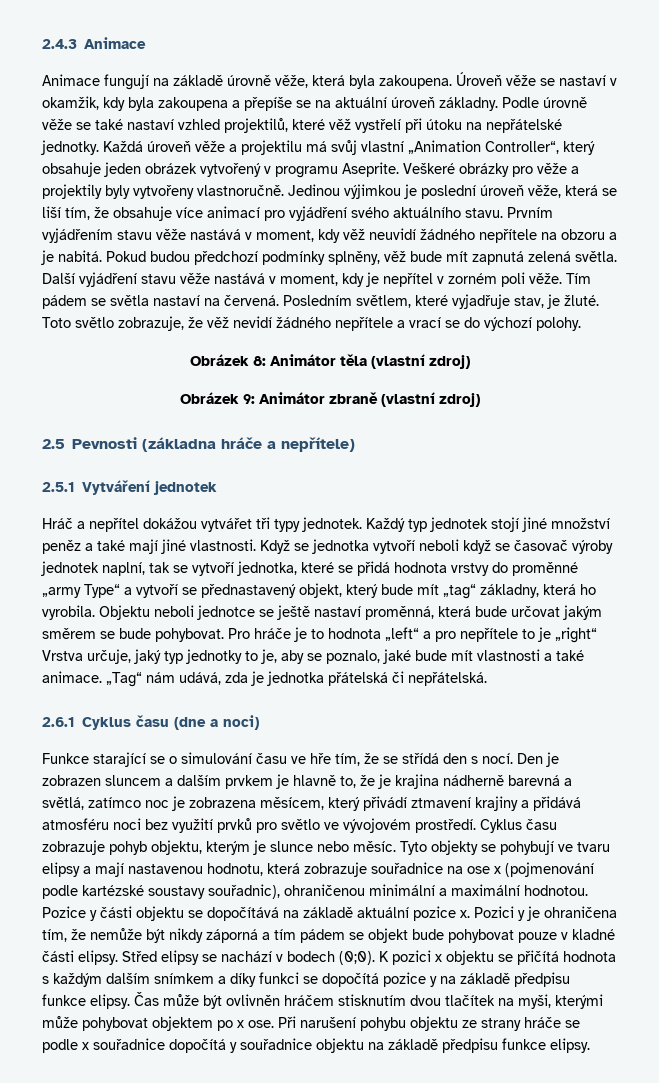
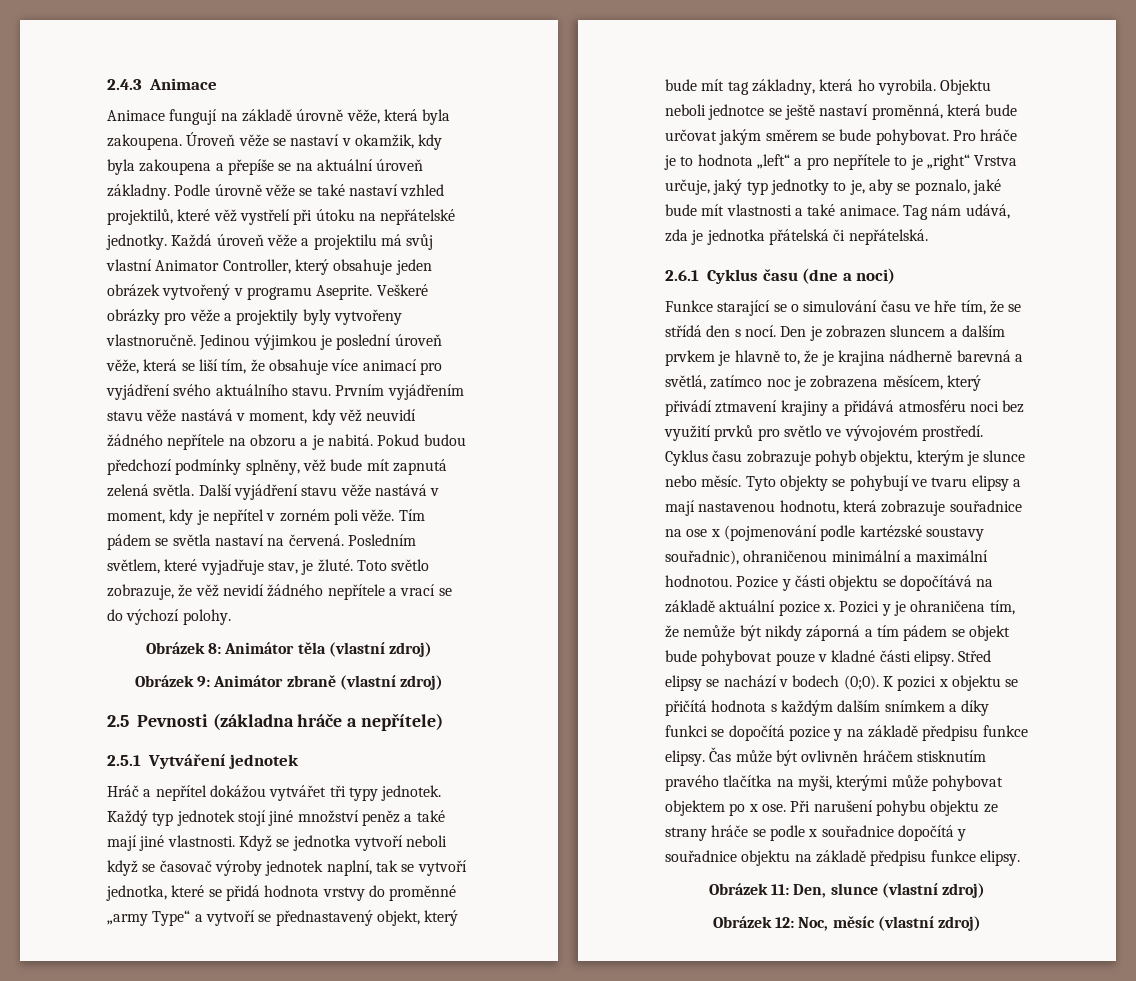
- Každá úroveň věže a projektilu má svůj vlastní „Animation Controller“, který obsahuje jeden obrázek vytvořený v programu Aseprite.
+ Každá úroveň věže a projektilu má svůj vlastní Animator Controller, který obsahuje jeden obrázek vytvořený v programu Aseprite.
- Když se jednotka vytvoří neboli když se časovač výroby jednotek naplní, tak se vytvoří jednotka, které se přidá hodnota vrstvy do proměnné „army Type“ a vytvoří se přednastavený objekt, který bude mít „tag“ základny, která ho vyrobila.
+ Když se jednotka vytvoří neboli když se časovač výroby jednotek naplní, tak se vytvoří jednotka, které se přidá hodnota vrstvy do proměnné „army Type“ a vytvoří se přednastavený objekt, který bude mít tag základny, která ho vyrobila.
- „Tag“ nám udává, zda je jednotka přátelská či nepřátelská.
+ Tag nám udává, zda je jednotka přátelská či nepřátelská.
- Čas může být ovlivněn hráčem stisknutím dvou tlačítek na myši, kterými může pohybovat objektem po x ose.
+ Čas může být ovlivněn hráčem stisknutím pravého tlačítka na myši, kterými může pohybovat objektem po x ose.
+ Obrázek 11: Den, slunce (vlastní zdroj)
+ Obrázek 12: Noc, měsíc (vlastní zdroj)

